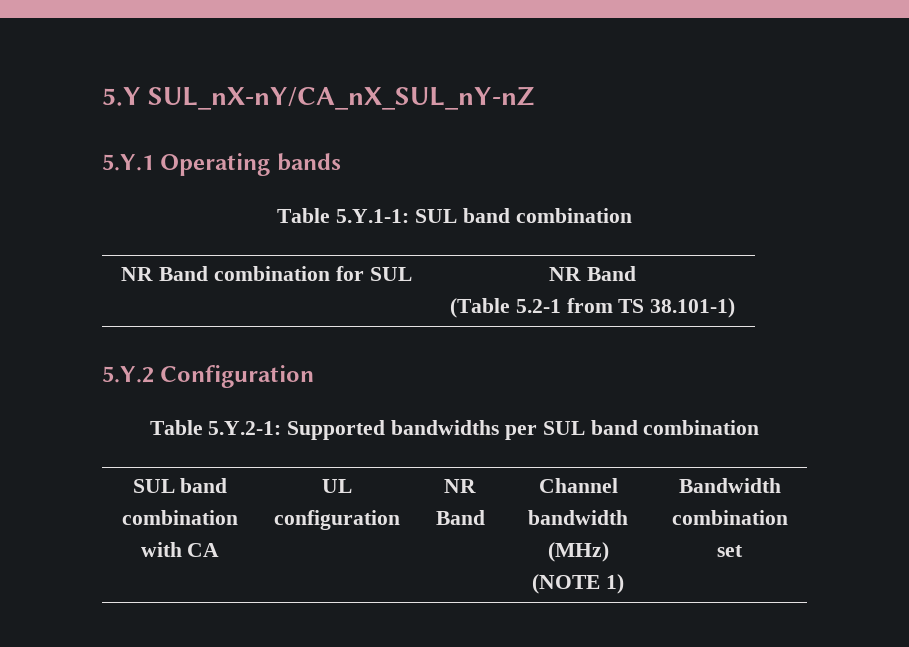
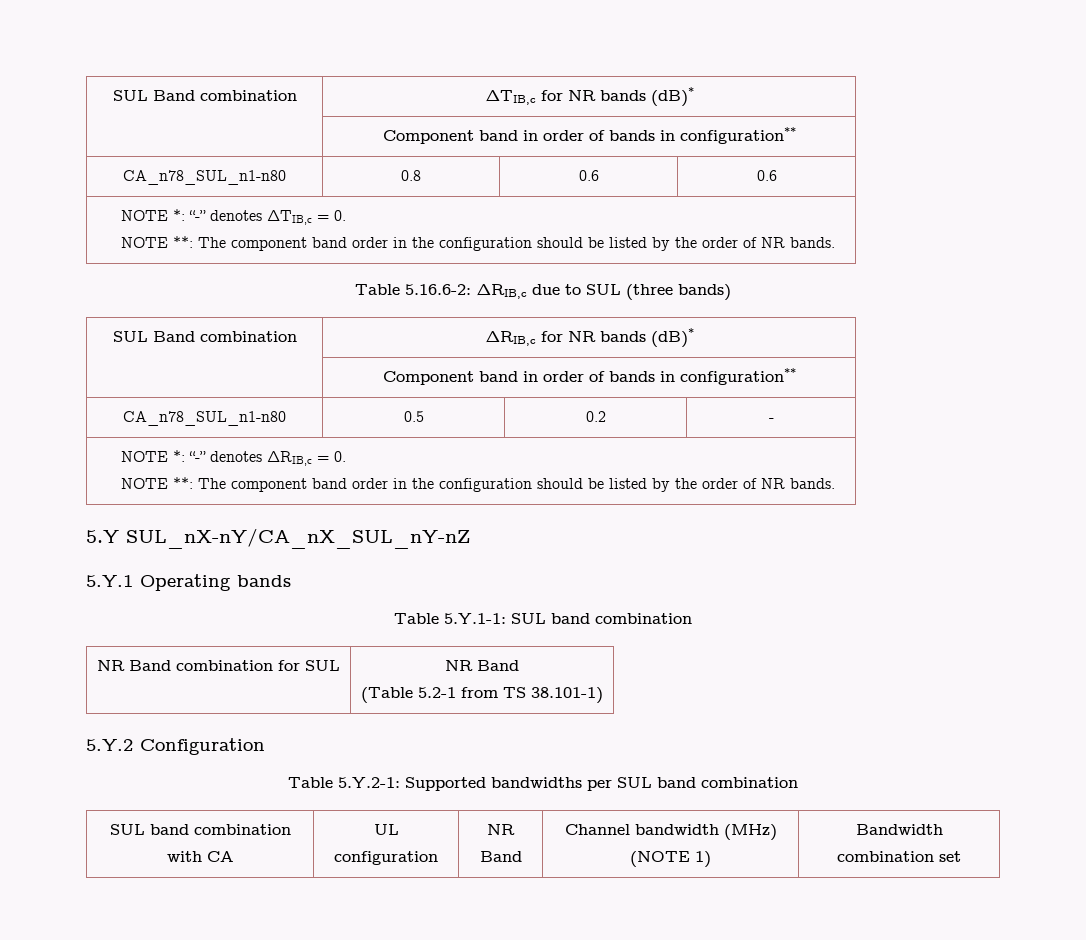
+ SUL Band combination | ΔTIB,c for NR bands (dB)*
+ | Component band in order of bands in configuration**
+ CA_n78_SUL_n1-n80 | 0.8 | 0.6 | 0.6
+ NOTE *: “-” denotes ΔTIB,c = 0.
+ NOTE **: The component band order in the configuration should be listed by the order of NR bands.
+ Table 5.16.6-2: ΔRIB,c due to SUL (three bands)
+ SUL Band combination | ΔRIB,c for NR bands (dB)*
+ | Component band in order of bands in configuration**
+ CA_n78_SUL_n1-n80 | 0.5 | 0.2 | -
+ NOTE *: “-” denotes ΔRIB,c = 0.
+ NOTE **: The component band order in the configuration should be listed by the order of NR bands.

